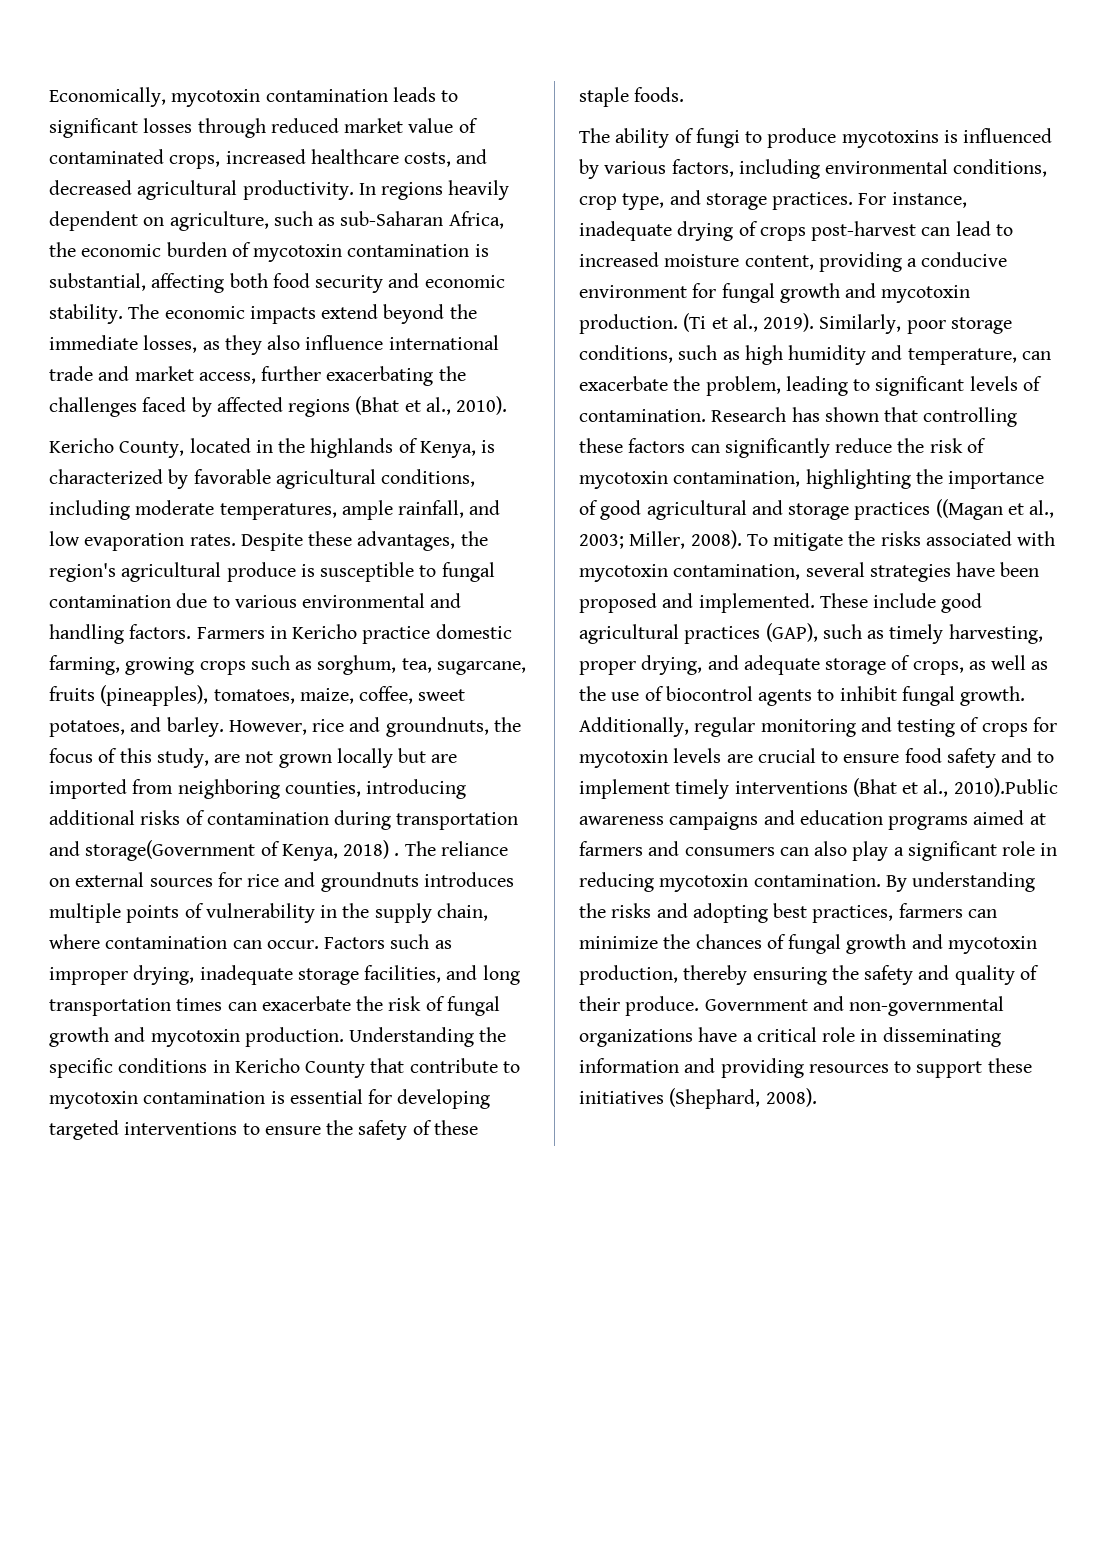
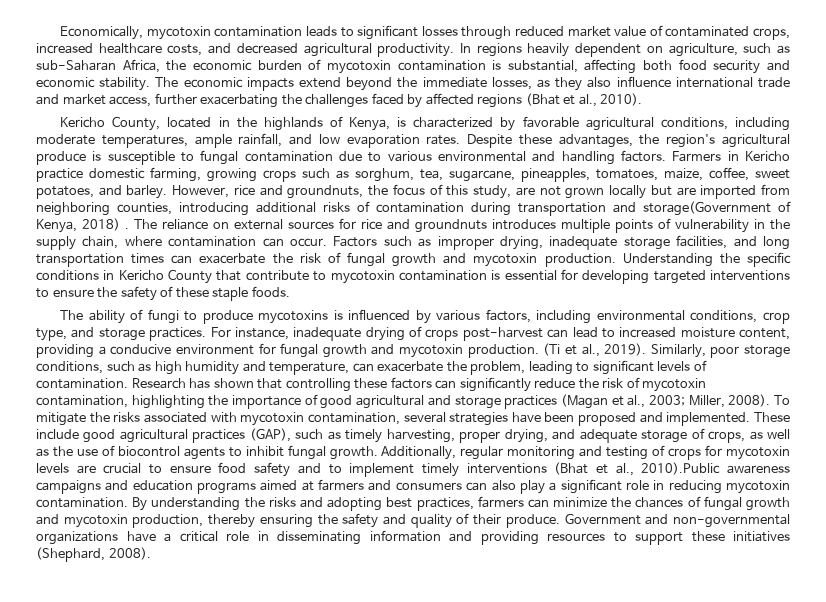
- Farmers in Kericho practice domestic farming, growing crops such as sorghum, tea, sugarcane, fruits (pineapples), tomatoes, maize, coffee, sweet potatoes, and barley.
+ Farmers in Kericho practice domestic farming, growing crops such as sorghum, tea, sugarcane, pineapples, tomatoes, maize, coffee, sweet potatoes, and barley.
- Research has shown that controlling these factors can significantly reduce the risk of mycotoxin contamination, highlighting the importance of good agricultural and storage practices ((Magan et al., 2003; Miller, 2008).
+ Research has shown that controlling these factors can significantly reduce the risk of mycotoxin contamination, highlighting the importance of good agricultural and storage practices (Magan et al., 2003; Miller, 2008).

